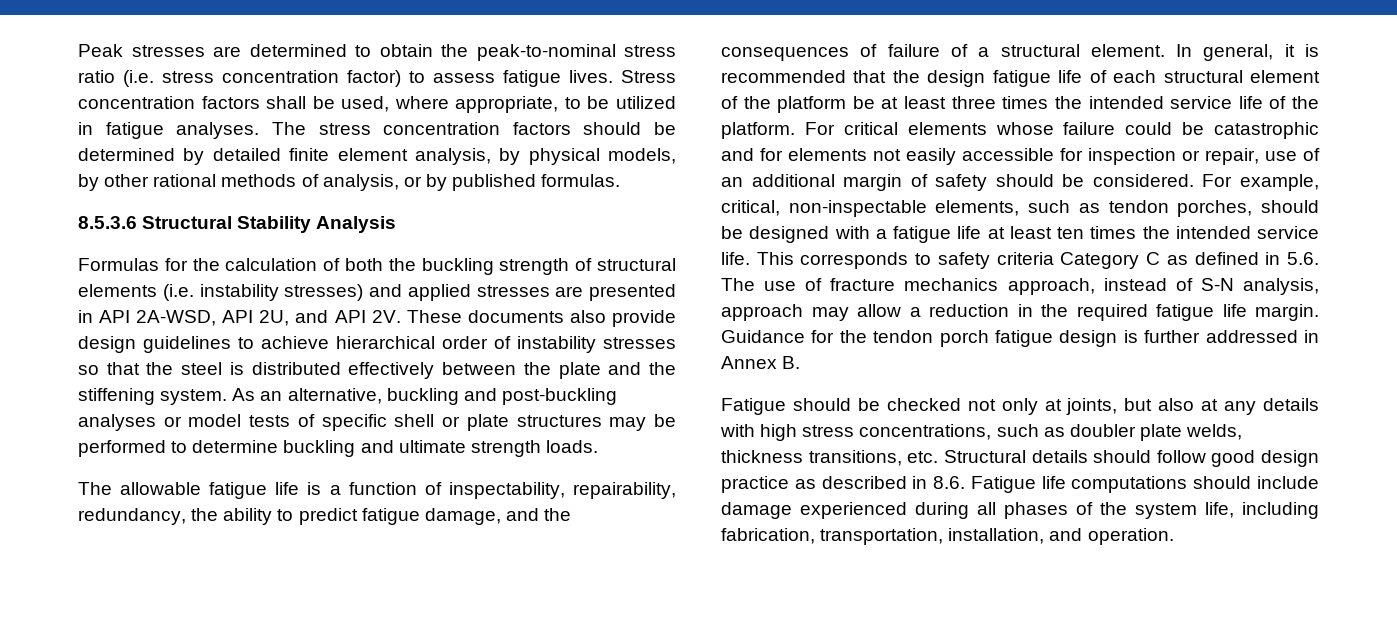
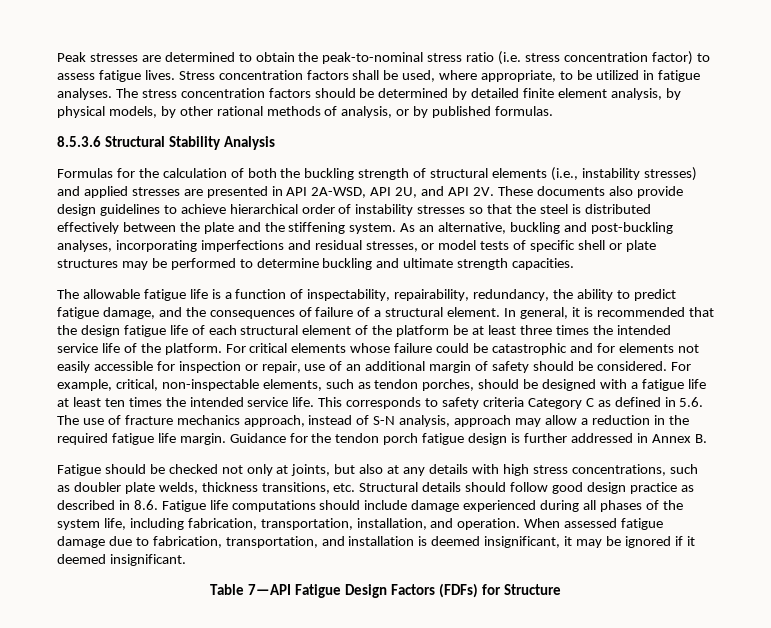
- Formulas for the calculation of both the buckling strength of structural elements (i.e. instability stresses) and applied stresses are presented in API 2A-WSD, API 2U, and API 2V.
+ Formulas for the calculation of both the buckling strength of structural elements (i.e., instability stresses) and applied stresses are presented in API 2A-WSD, API 2U, and API 2V.
- As an alternative, buckling and post-buckling analyses or model tests of specific shell or plate structures may be performed to determine buckling and ultimate strength loads.
+ As an alternative, buckling and post-buckling analyses, incorporating imperfections and residual stresses, or model tests of specific shell or plate structures may be performed to determine buckling and ultimate strength capacities.
+ When assessed fatigue damage due to fabrication, transportation, and installation is deemed insignificant, it may be ignored if it deemed insignificant.
+ Table 7—API Fatigue Design Factors (FDFs) for Structure

